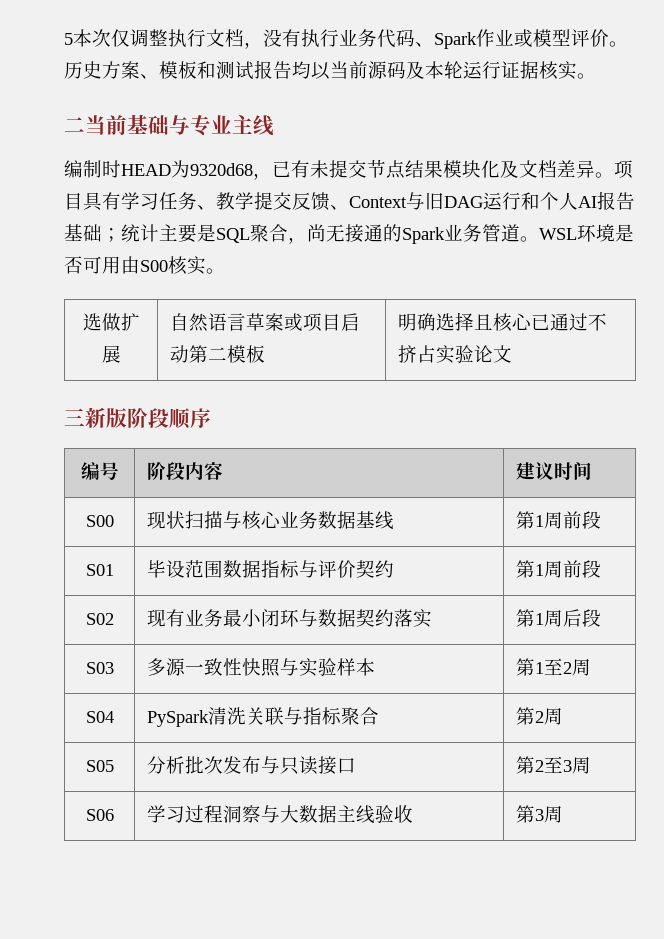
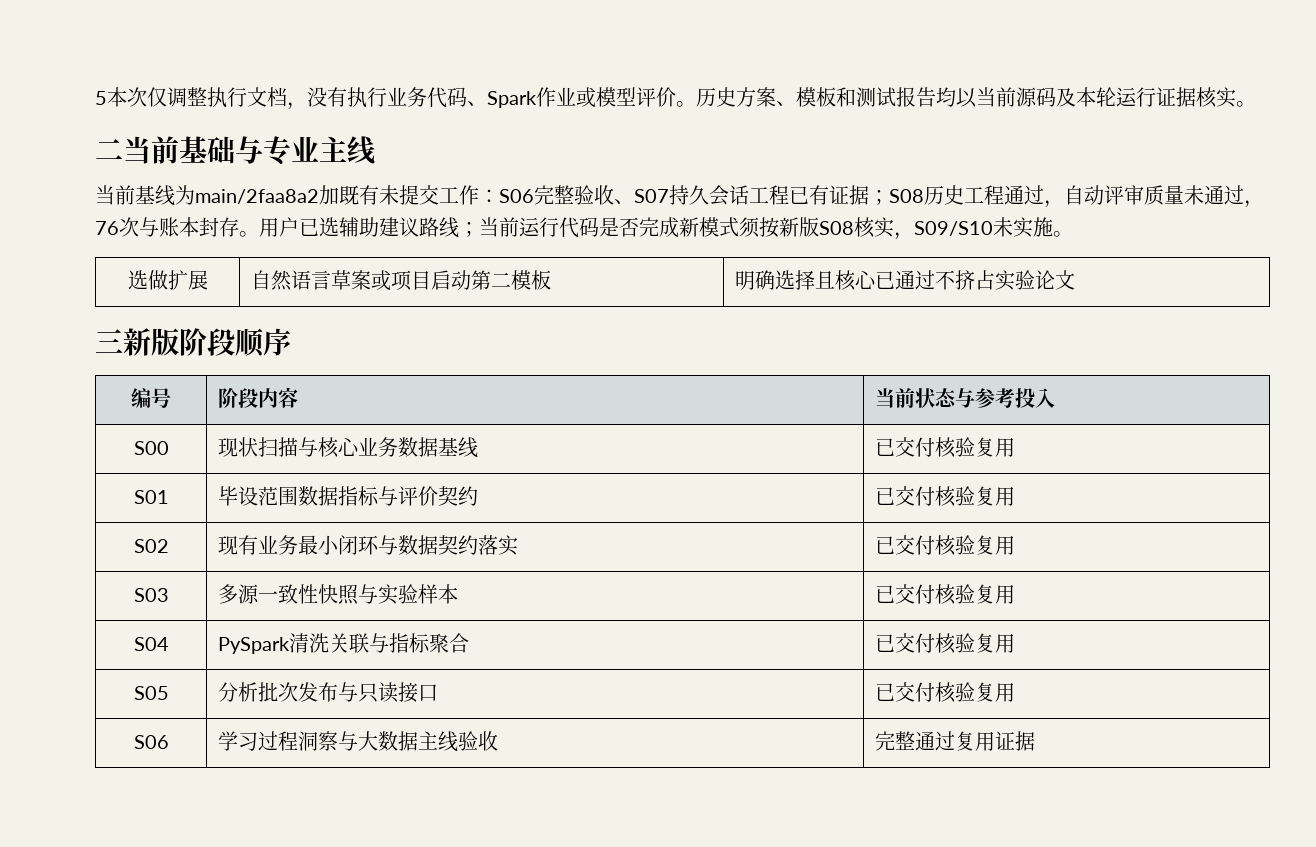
- 编制时HEAD为9320d68，已有未提交节点结果模块化及文档差异。项目具有学习任务、教学提交反馈、Context与旧DAG运行和个人AI报告基础；统计主要是SQL聚合，尚无接通的Spark业务管道。WSL环境是否可用由S00核实。
+ 当前基线为main/2faa8a2加既有未提交工作：S06完整验收、S07持久会话工程已有证据；S08历史工程通过，自动评审质量未通过，76次与账本封存。用户已选辅助建议路线；当前运行代码是否完成新模式须按新版S08核实，S09/S10未实施。
- 编号 | 阶段内容 | 建议时间
+ 编号 | 阶段内容 | 当前状态与参考投入
- S00 | 现状扫描与核心业务数据基线 | 第1周前段
+ S00 | 现状扫描与核心业务数据基线 | 已交付核验复用
- S01 | 毕设范围数据指标与评价契约 | 第1周前段
+ S01 | 毕设范围数据指标与评价契约 | 已交付核验复用
- S02 | 现有业务最小闭环与数据契约落实 | 第1周后段
+ S02 | 现有业务最小闭环与数据契约落实 | 已交付核验复用
- S03 | 多源一致性快照与实验样本 | 第1至2周
+ S03 | 多源一致性快照与实验样本 | 已交付核验复用
- S04 | PySpark清洗关联与指标聚合 | 第2周
+ S04 | PySpark清洗关联与指标聚合 | 已交付核验复用
- S05 | 分析批次发布与只读接口 | 第2至3周
+ S05 | 分析批次发布与只读接口 | 已交付核验复用
- S06 | 学习过程洞察与大数据主线验收 | 第3周
+ S06 | 学习过程洞察与大数据主线验收 | 完整通过复用证据

